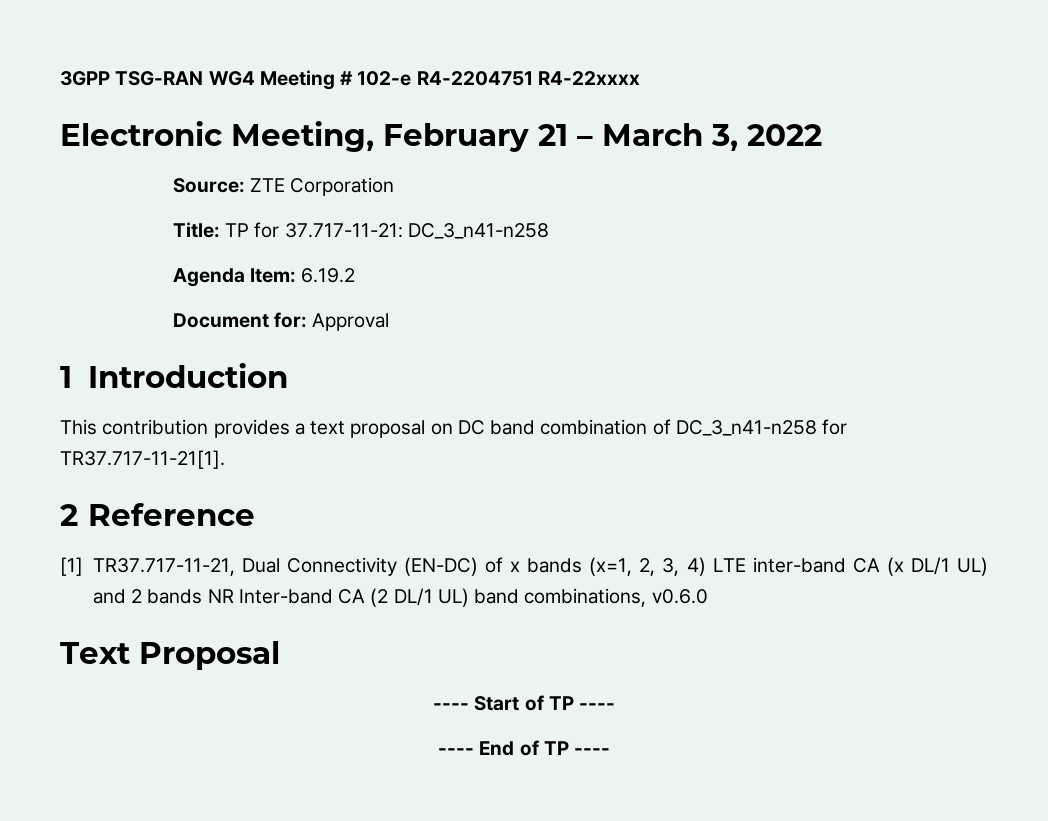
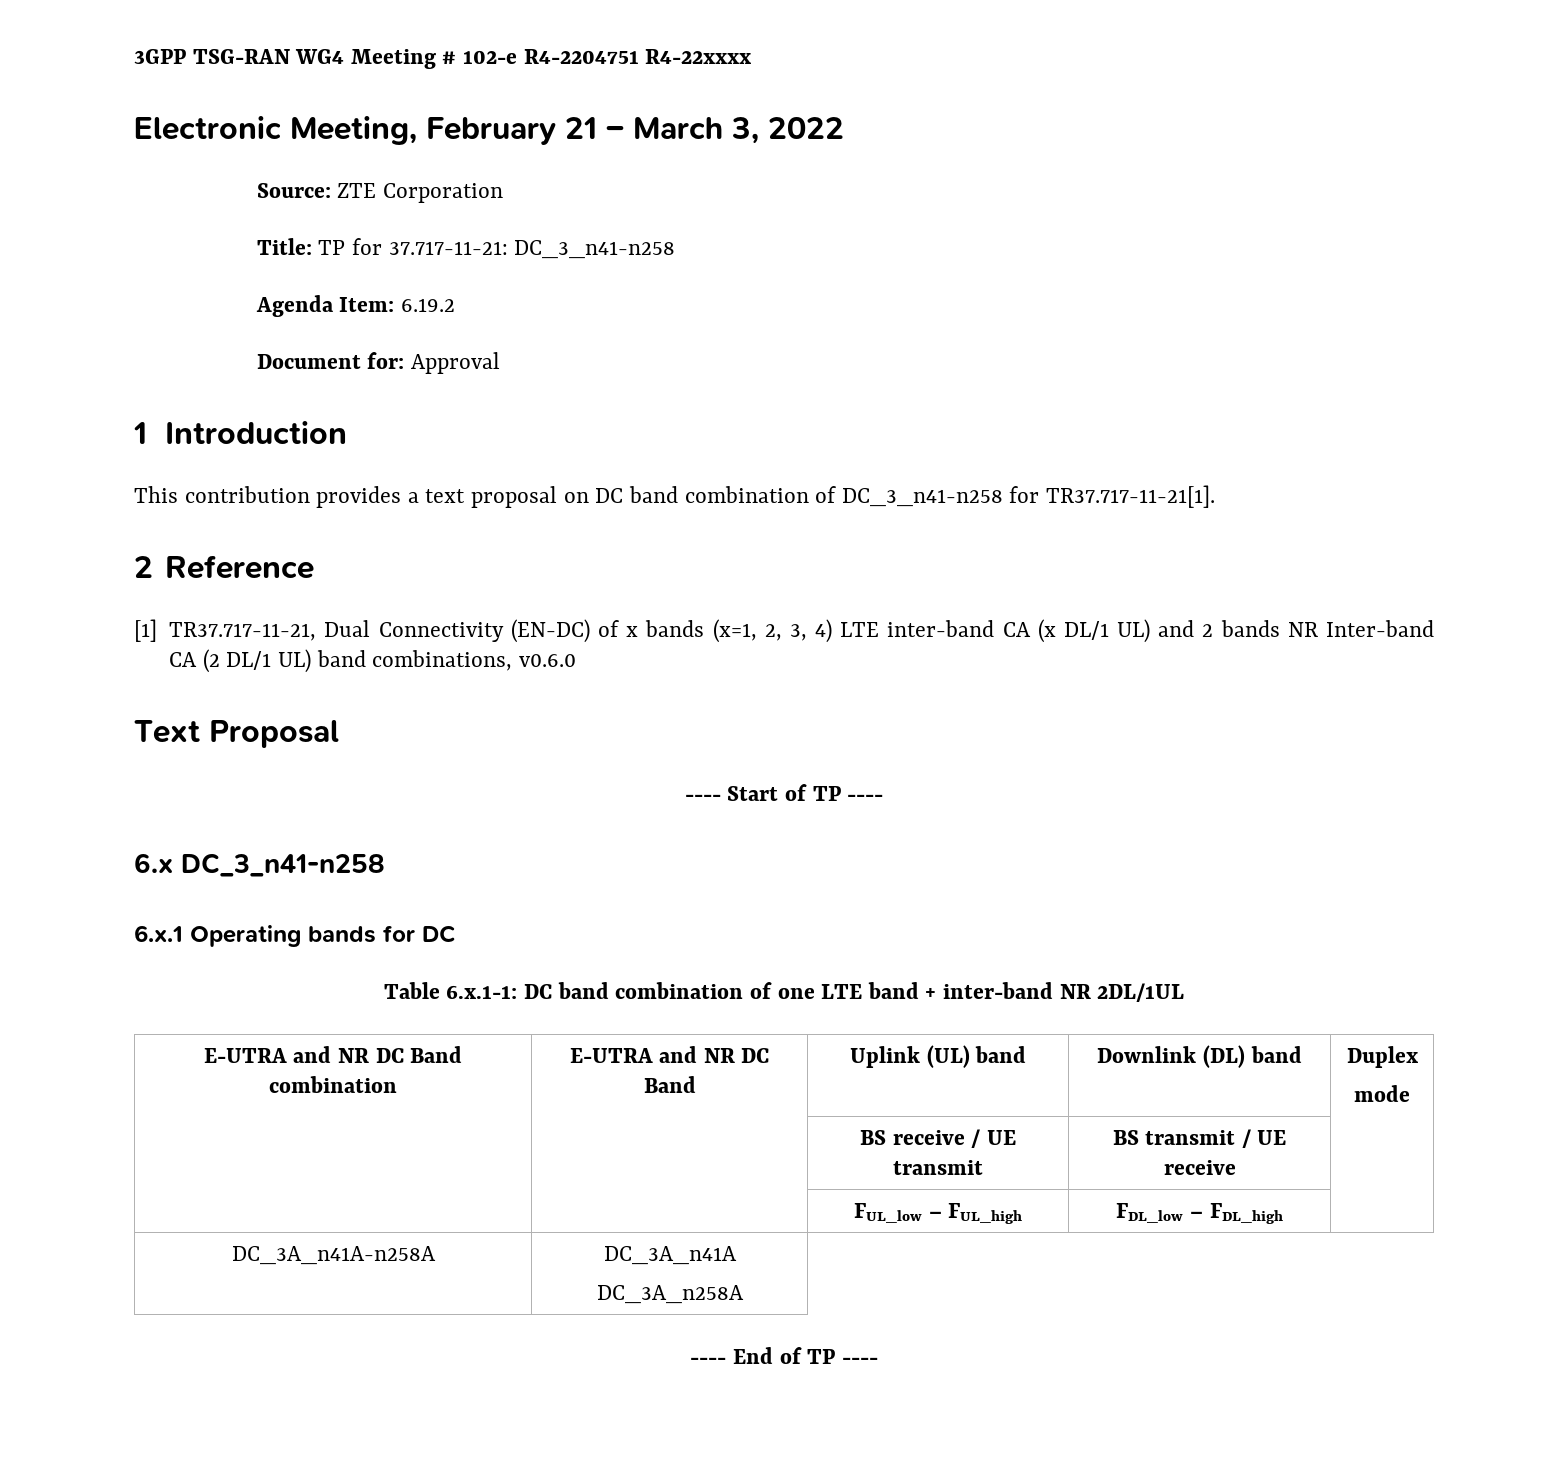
+ 6.x DC_3_n41-n258
+ 6.x.1 Operating bands for DC
+ Table 6.x.1-1: DC band combination of one LTE band + inter-band NR 2DL/1UL
+ E-UTRA and NR DC Band combination | E-UTRA and NR DC Band | Uplink (UL) band | Downlink (DL) band | Duplex
+ mode
+ | | BS receive / UE transmit | BS transmit / UE receive |
+ | | FUL_low – FUL_high | FDL_low – FDL_high |
+ DC_3A_n41A-n258A | DC_3A_n41A
+ DC_3A_n258A

